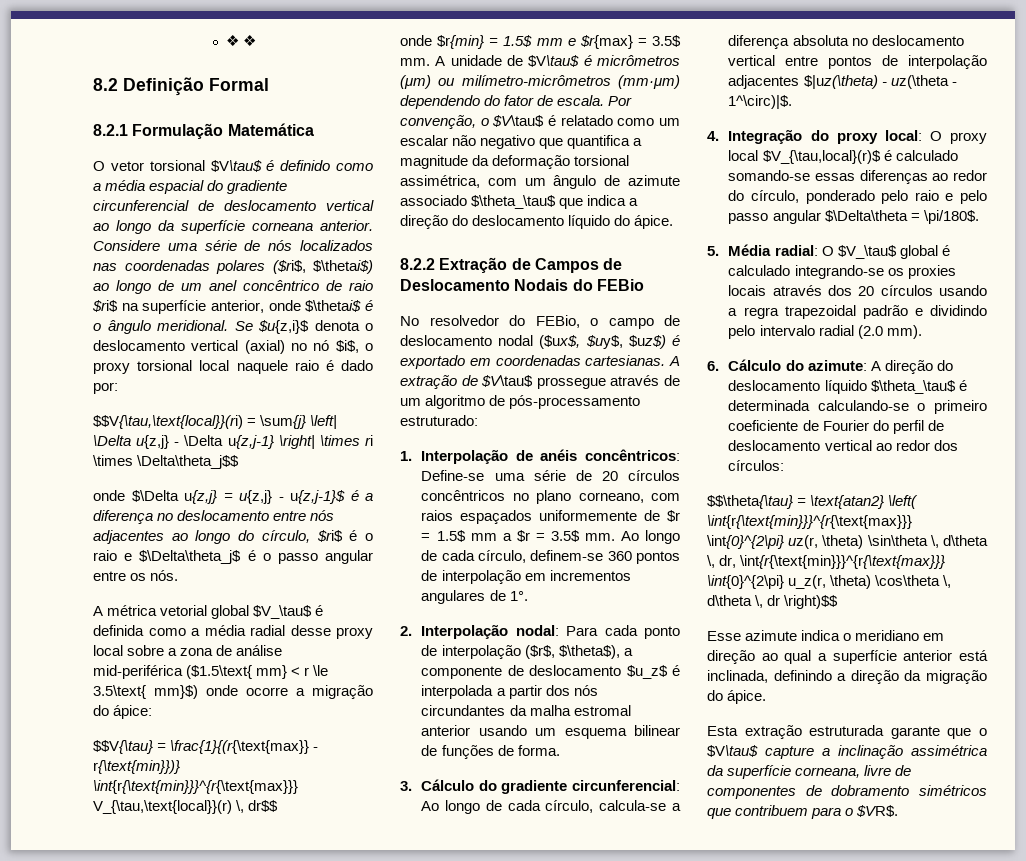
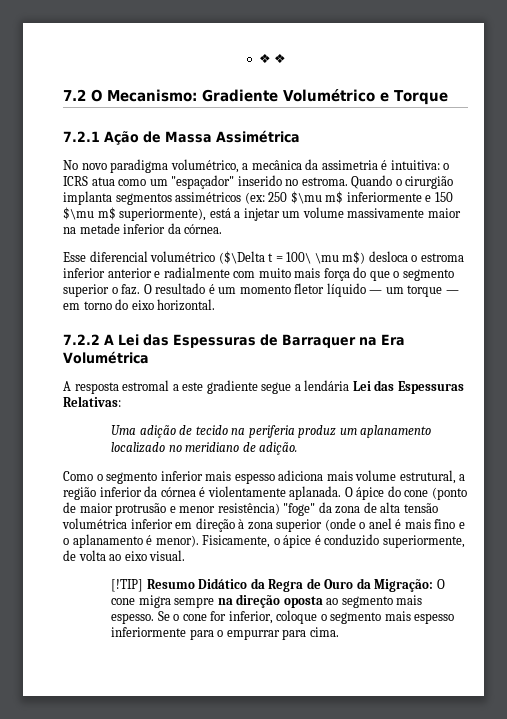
- 8.2 Definição Formal
- 8.2.1 Formulação Matemática
- O vetor torsional $V\tau$ é definido como a média espacial do gradiente circunferencial de deslocamento vertical ao longo da superfície corneana anterior. Considere uma série de nós localizados nas coordenadas polares ($ri$, $\thetai$) ao longo de um anel concêntrico de raio $ri$ na superfície anterior, onde $\thetai$ é o ângulo meridional. Se $u{z,i}$ denota o deslocamento vertical (axial) no nó $i$, o proxy torsional local naquele raio é dado por:
- $$V{\tau,\text{local}}(ri) = \sum{j} \left| \Delta u{z,j} - \Delta u{z,j-1} \right| \times ri \times \Delta\theta_j$$
- onde $\Delta u{z,j} = u{z,j} - u{z,j-1}$ é a diferença no deslocamento entre nós adjacentes ao longo do círculo, $ri$ é o raio e $\Delta\theta_j$ é o passo angular entre os nós.
- A métrica vetorial global $V_\tau$ é definida como a média radial desse proxy local sobre a zona de análise mid-periférica ($1.5\text{ mm} < r \le 3.5\text{ mm}$) onde ocorre a migração do ápice:
- $$V{\tau} = \frac{1}{(r{\text{max}} - r{\text{min}})} \int{r{\text{min}}}^{r{\text{max}}} V_{\tau,\text{local}}(r) \, dr$$
- onde $r{min} = 1.5$ mm e $r{max} = 3.5$ mm. A unidade de $V\tau$ é micrômetros (μm) ou milímetro-micrômetros (mm·μm) dependendo do fator de escala. Por convenção, o $V\tau$ é relatado como um escalar não negativo que quantifica a magnitude da deformação torsional assimétrica, com um ângulo de azimute associado $\theta_\tau$ que indica a direção do deslocamento líquido do ápice.
- 8.2.2 Extração de Campos de Deslocamento Nodais do FEBio
- No resolvedor do FEBio, o campo de deslocamento nodal ($ux$, $uy$, $uz$) é exportado em coordenadas cartesianas. A extração de $V\tau$ prossegue através de um algoritmo de pós-processamento estruturado:
- 1. Interpolação de anéis concêntricos: Define-se uma série de 20 círculos concêntricos no plano corneano, com raios espaçados uniformemente de $r = 1.5$ mm a $r = 3.5$ mm. Ao longo de cada círculo, definem-se 360 pontos de interpolação em incrementos angulares de 1°.
- 2. Interpolação nodal: Para cada ponto de interpolação ($r$, $\theta$), a componente de deslocamento $u_z$ é interpolada a partir dos nós circundantes da malha estromal anterior usando um esquema bilinear de funções de forma.
- 3. Cálculo do gradiente circunferencial: Ao longo de cada círculo, calcula-se a diferença absoluta no deslocamento vertical entre pontos de interpolação adjacentes $|uz(\theta) - uz(\theta - 1^\circ)|$.
- 4. Integração do proxy local: O proxy local $V_{\tau,local}(r)$ é calculado somando-se essas diferenças ao redor do círculo, ponderado pelo raio e pelo passo angular $\Delta\theta = \pi/180$.
- 5. Média radial: O $V_\tau$ global é calculado integrando-se os proxies locais através dos 20 círculos usando a regra trapezoidal padrão e dividindo pelo intervalo radial (2.0 mm).
- 6. Cálculo do azimute: A direção do deslocamento líquido $\theta_\tau$ é determinada calculando-se o primeiro coeficiente de Fourier do perfil de deslocamento vertical ao redor dos círculos:
- $$\theta{\tau} = \text{atan2} \left( \int{r{\text{min}}}^{r{\text{max}}} \int{0}^{2\pi} uz(r, \theta) \sin\theta \, d\theta \, dr, \int{r{\text{min}}}^{r{\text{max}}} \int{0}^{2\pi} u_z(r, \theta) \cos\theta \, d\theta \, dr \right)$$
- Esse azimute indica o meridiano em direção ao qual a superfície anterior está inclinada, definindo a direção da migração do ápice.
- Esta extração estruturada garante que o $V\tau$ capture a inclinação assimétrica da superfície corneana, livre de componentes de dobramento simétricos que contribuem para o $VR$.
+ 7.2 O Mecanismo: Gradiente Volumétrico e Torque
+ 7.2.1 Ação de Massa Assimétrica
+ No novo paradigma volumétrico, a mecânica da assimetria é intuitiva: o ICRS atua como um "espaçador" inserido no estroma. Quando o cirurgião implanta segmentos assimétricos (ex: 250 $\mu m$ inferiormente e 150 $\mu m$ superiormente), está a injetar um volume massivamente maior na metade inferior da córnea.
+ Esse diferencial volumétrico ($\Delta t = 100\ \mu m$) desloca o estroma inferior anterior e radialmente com muito mais força do que o segmento superior o faz. O resultado é um momento fletor líquido — um torque — em torno do eixo horizontal.
+ 7.2.2 A Lei das Espessuras de Barraquer na Era Volumétrica
+ A resposta estromal a este gradiente segue a lendária Lei das Espessuras Relativas:
+ Uma adição de tecido na periferia produz um aplanamento localizado no meridiano de adição.
+ Como o segmento inferior mais espesso adiciona mais volume estrutural, a região inferior da córnea é violentamente aplanada. O ápice do cone (ponto de maior protrusão e menor resistência) "foge" da zona de alta tensão volumétrica inferior em direção à zona superior (onde o anel é mais fino e o aplanamento é menor). Fisicamente, o ápice é conduzido superiormente, de volta ao eixo visual.
+ [!TIP] Resumo Didático da Regra de Ouro da Migração: O cone migra sempre na direção oposta ao segmento mais espesso. Se o cone for inferior, coloque o segmento mais espesso inferiormente para o empurrar para cima.

